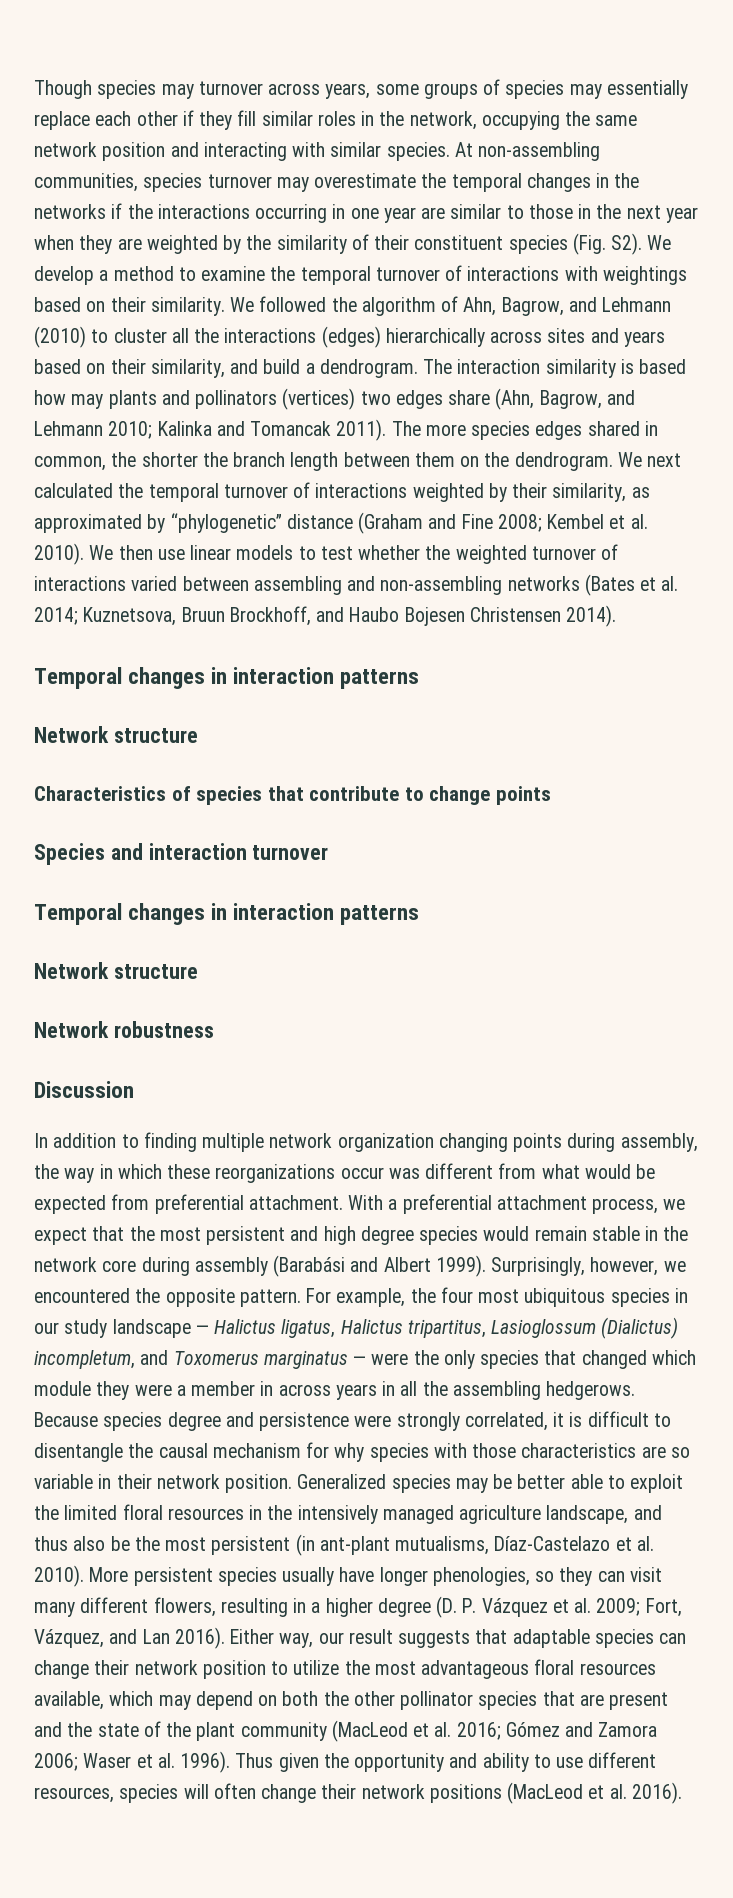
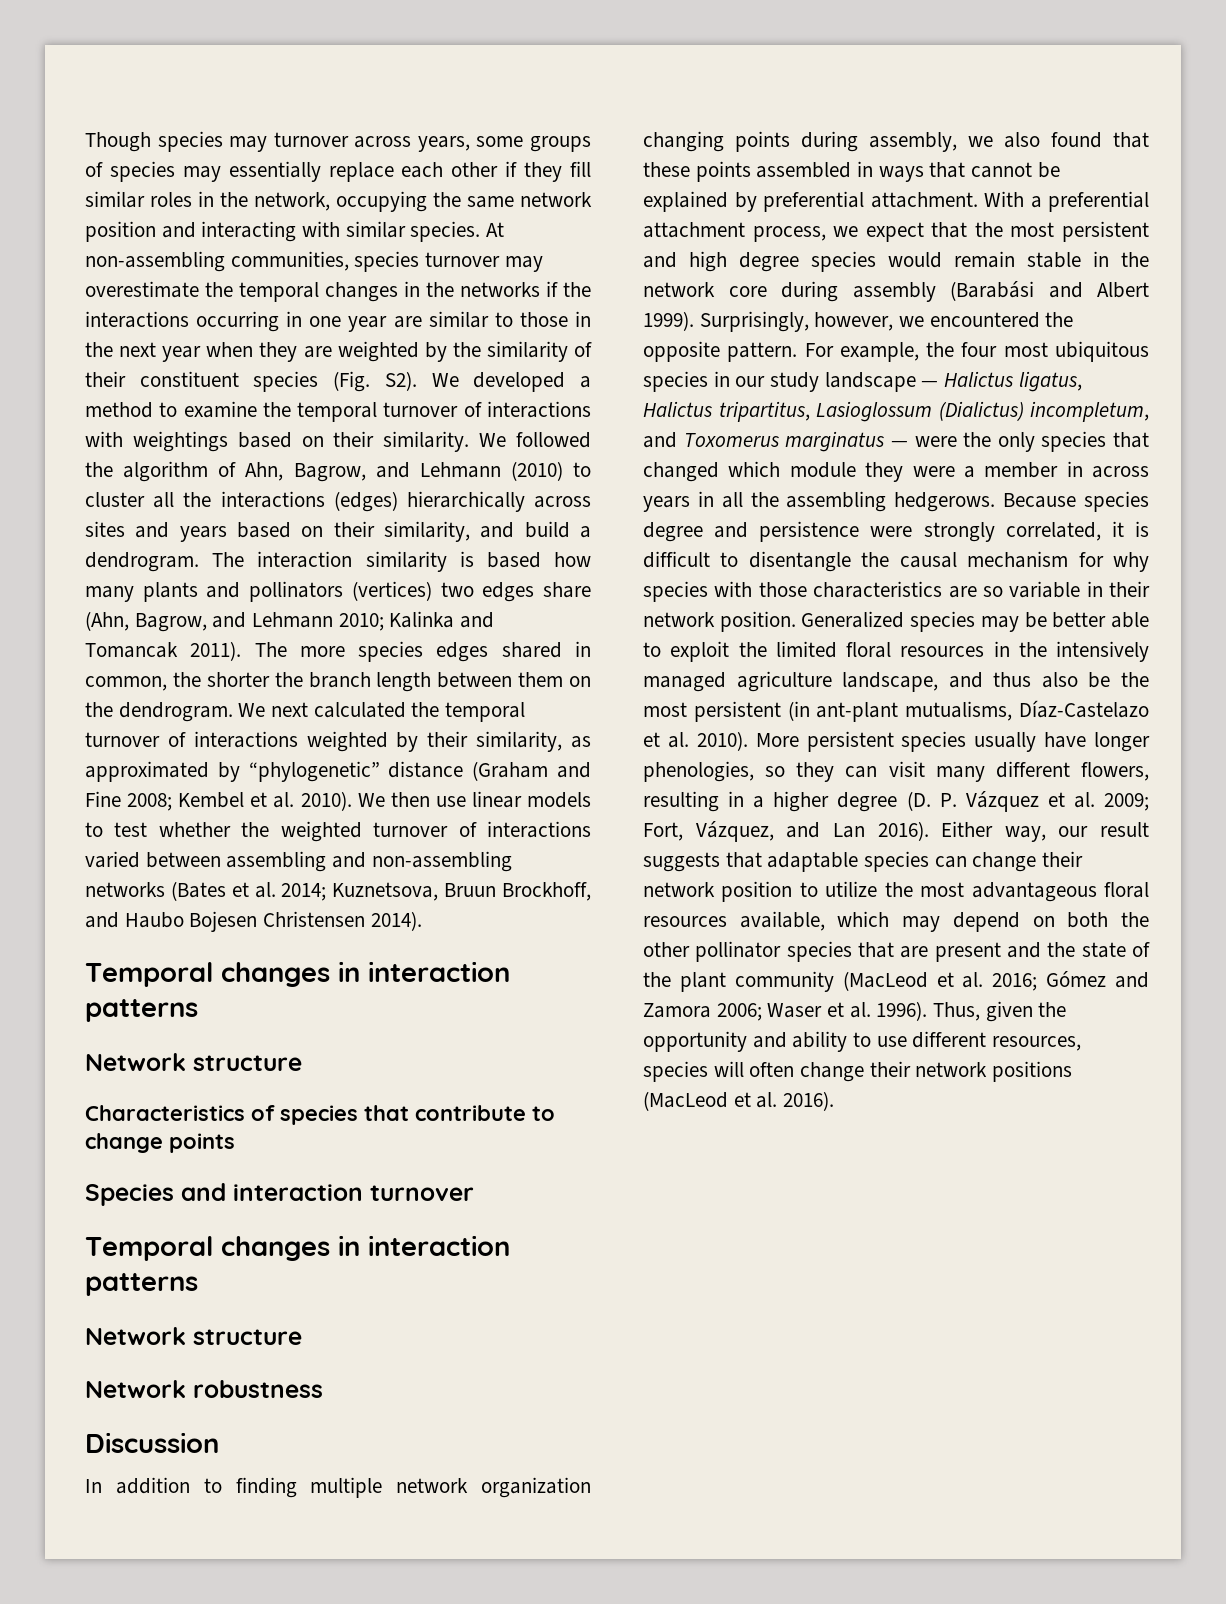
- At non-assembling communities, species turnover may overestimate the temporal changes in the networks if the interactions occurring in one year are similar to those in the next year when they are weighted by the similarity of their constituent species (Fig. S2). We develop a method to examine the temporal turnover of interactions with weightings based on their similarity.
+ At non-assembling communities, species turnover may overestimate the temporal changes in the networks if the interactions occurring in one year are similar to those in the next year when they are weighted by the similarity of their constituent species (Fig. S2). We developed a method to examine the temporal turnover of interactions with weightings based on their similarity.
- The interaction similarity is based how may plants and pollinators (vertices) two edges share (Ahn, Bagrow, and Lehmann 2010; Kalinka and Tomancak 2011).
+ The interaction similarity is based how many plants and pollinators (vertices) two edges share (Ahn, Bagrow, and Lehmann 2010; Kalinka and Tomancak 2011).
- In addition to finding multiple network organization changing points during assembly, the way in which these reorganizations occur was different from what would be expected from preferential attachment.
+ In addition to finding multiple network organization changing points during assembly, we also found that these points assembled in ways that cannot be explained by preferential attachment.
- Thus given the opportunity and ability to use different resources, species will often change their network positions (MacLeod et al. 2016).
+ Thus, given the opportunity and ability to use different resources, species will often change their network positions (MacLeod et al. 2016).

